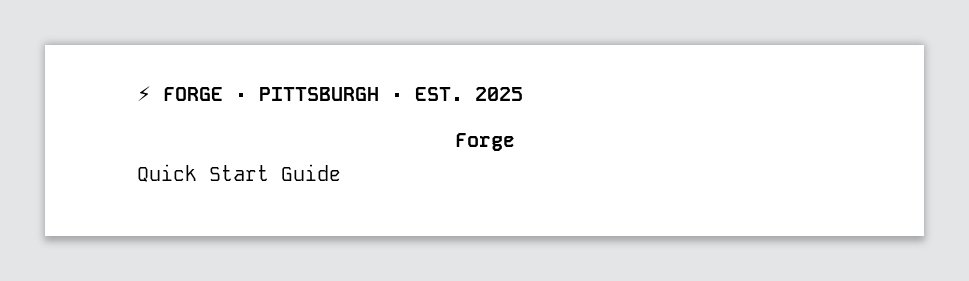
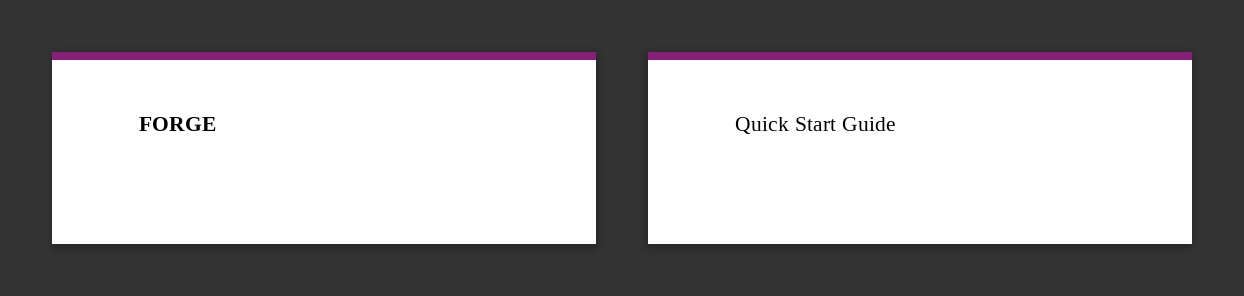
- ⚡ FORGE · PITTSBURGH · EST. 2025
- Forge
+ FORGE

